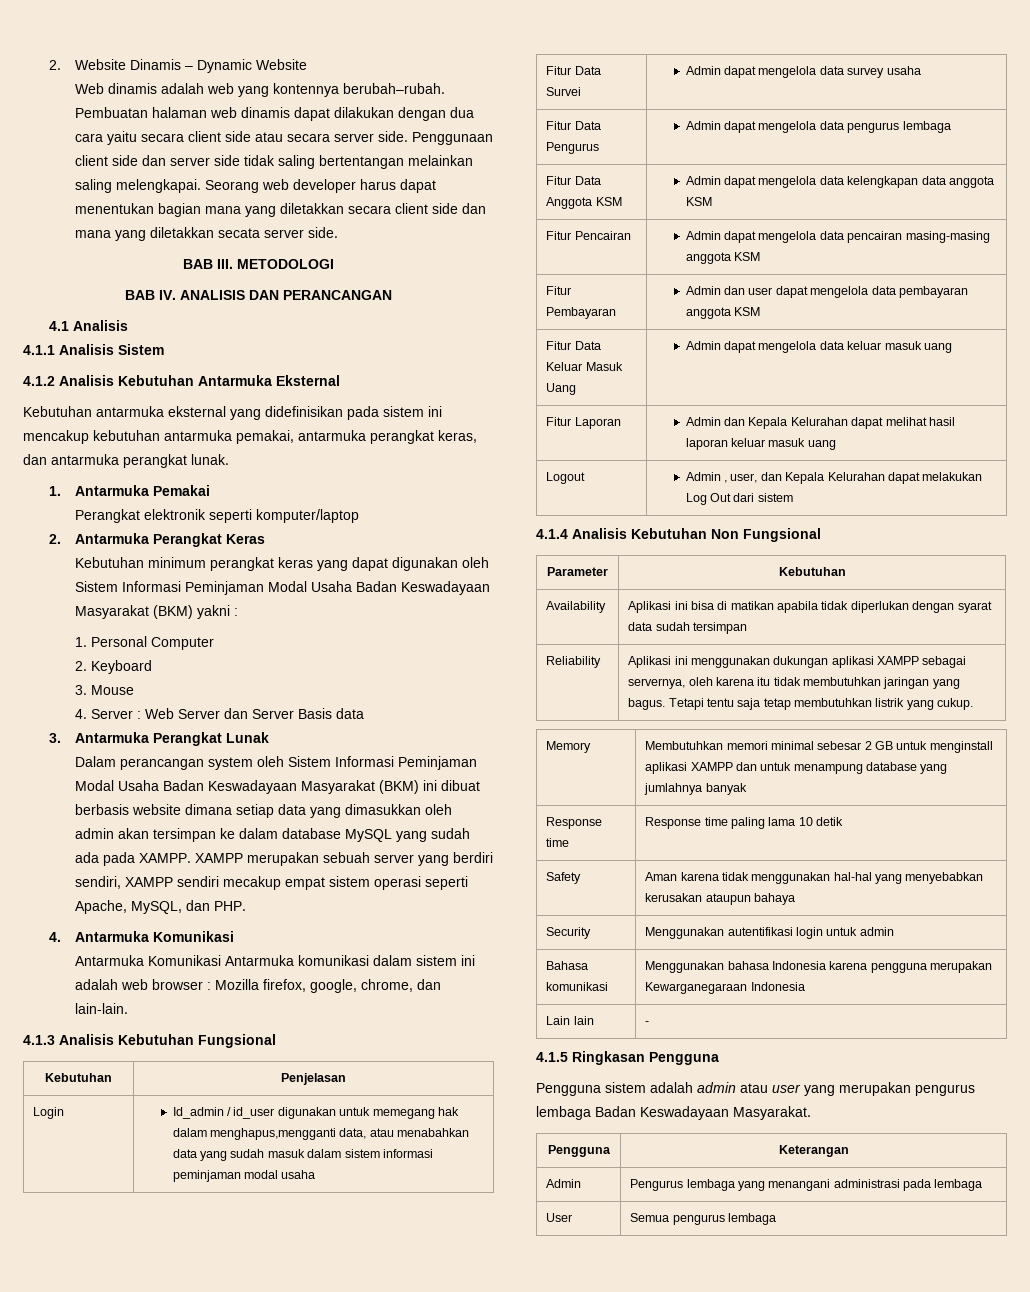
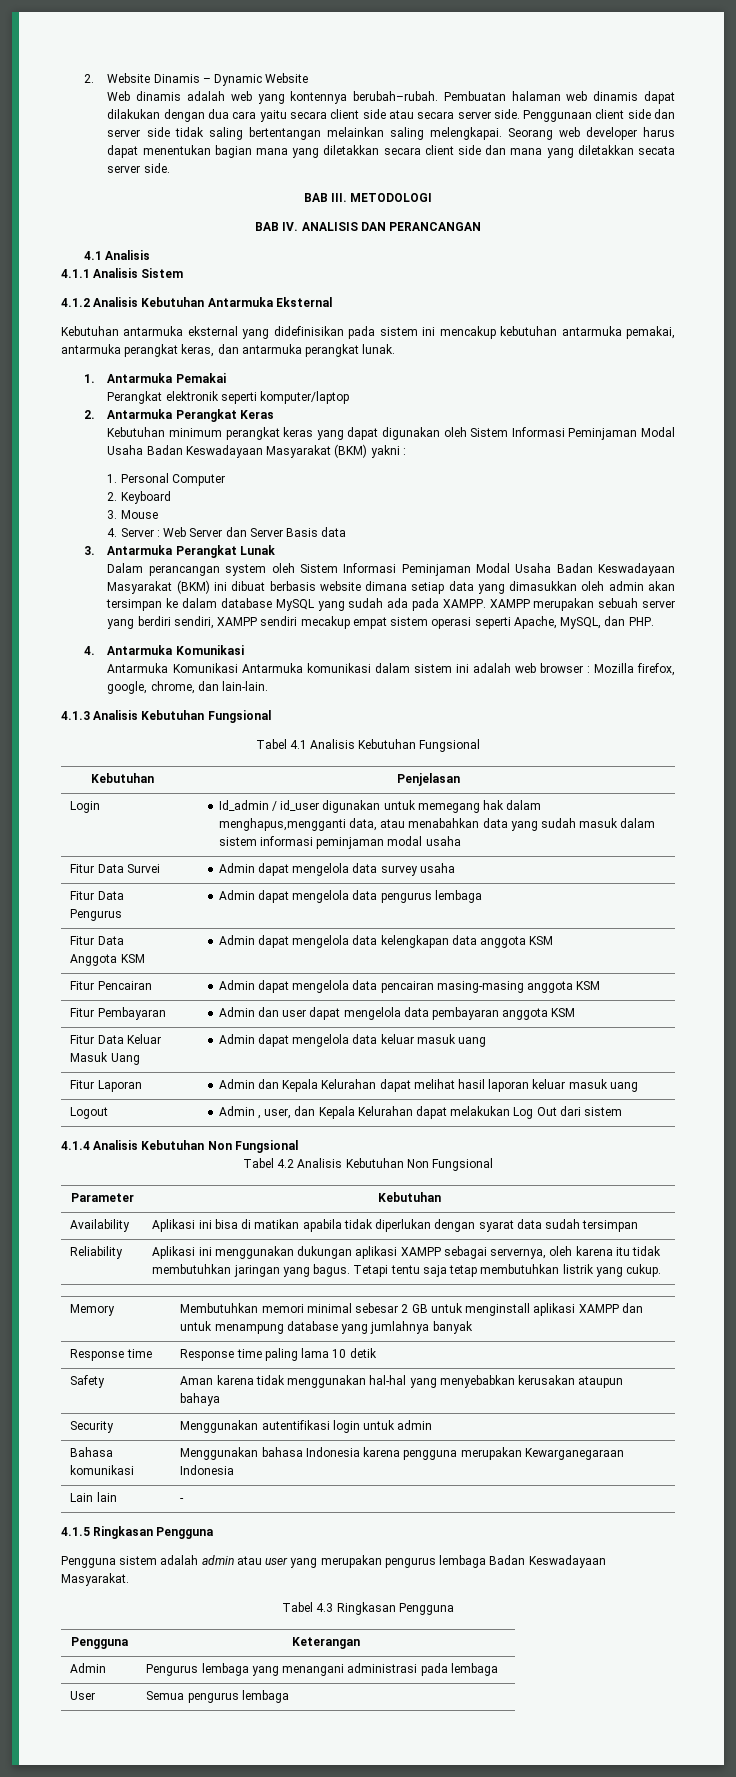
+ Tabel 4.1 Analisis Kebutuhan Fungsional
+ Tabel 4.2 Analisis Kebutuhan Non Fungsional
+ Tabel 4.3 Ringkasan Pengguna

